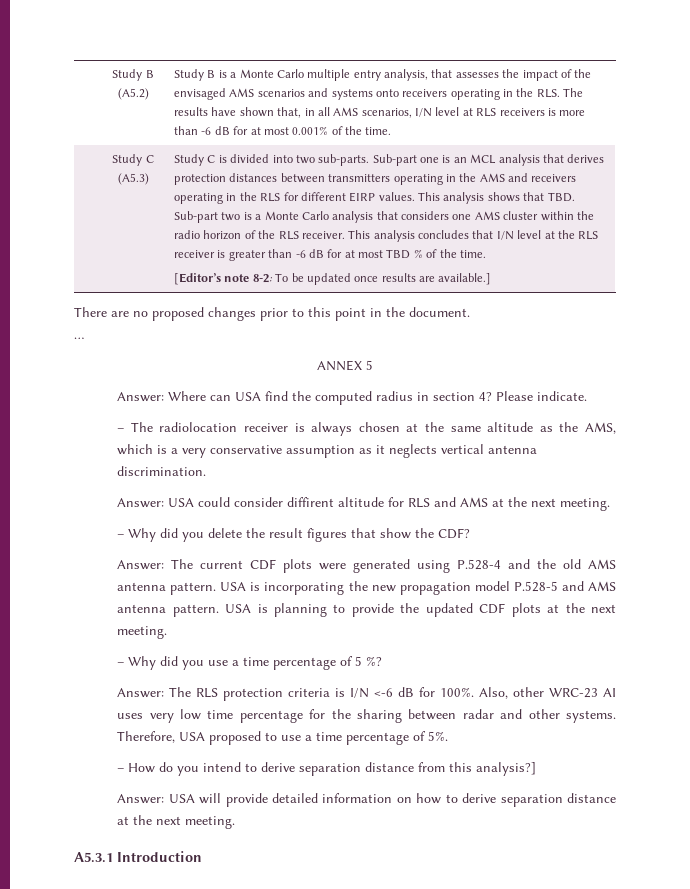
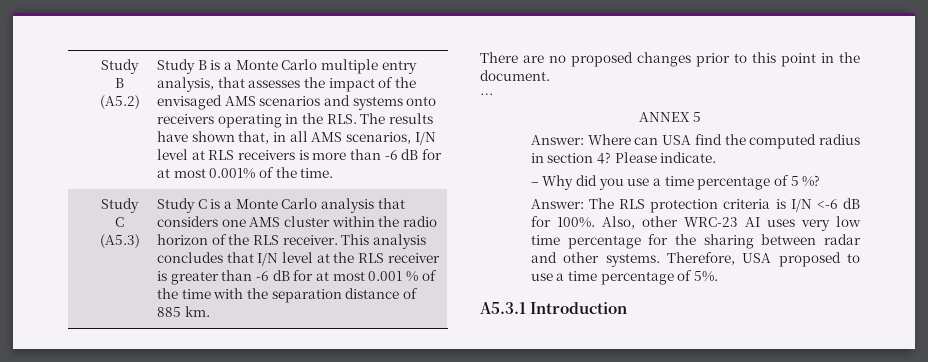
- Study C is divided into two sub-parts. Sub-part one is an MCL analysis that derives protection distances between transmitters operating in the AMS and receivers operating in the RLS for different EIRP values. This analysis shows that TBD. Sub-part two is a Monte Carlo analysis that considers one AMS cluster within the radio horizon of the RLS receiver.
+ Study C is a Monte Carlo analysis that considers one AMS cluster within the radio horizon of the RLS receiver.
- This analysis concludes that I/N level at the RLS receiver is greater than -6 dB for at most TBD % of the time.
- [Editor’s note 8-2: To be updated once results are available.]
+ This analysis concludes that I/N level at the RLS receiver is greater than -6 dB for at most 0.001 % of the time with the separation distance of 885 km.
- – The radiolocation receiver is always chosen at the same altitude as the AMS, which is a very conservative assumption as it neglects vertical antenna discrimination.
- Answer: USA could consider diffirent altitude for RLS and AMS at the next meeting.
- – Why did you delete the result figures that show the CDF?
- Answer: The current CDF plots were generated using P.528-4 and the old AMS antenna pattern. USA is incorporating the new propagation model P.528-5 and AMS antenna pattern. USA is planning to provide the updated CDF plots at the next meeting.
- – How do you intend to derive separation distance from this analysis?]
- Answer: USA will provide detailed information on how to derive separation distance at the next meeting.

